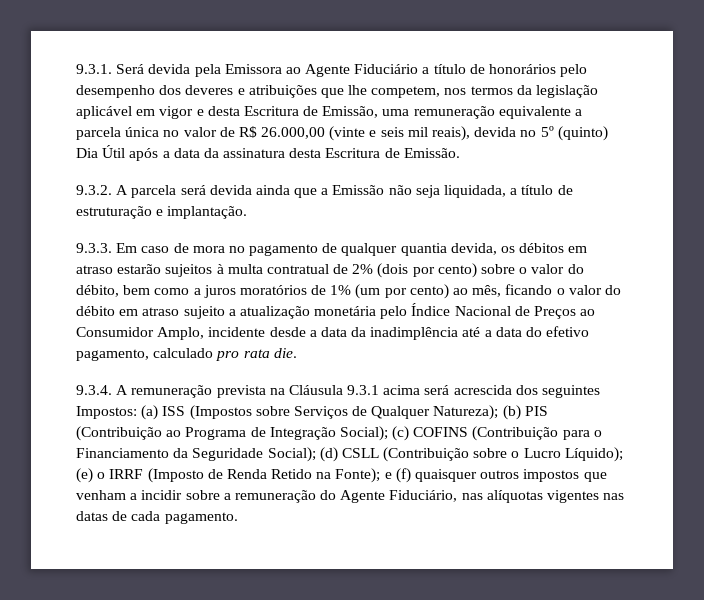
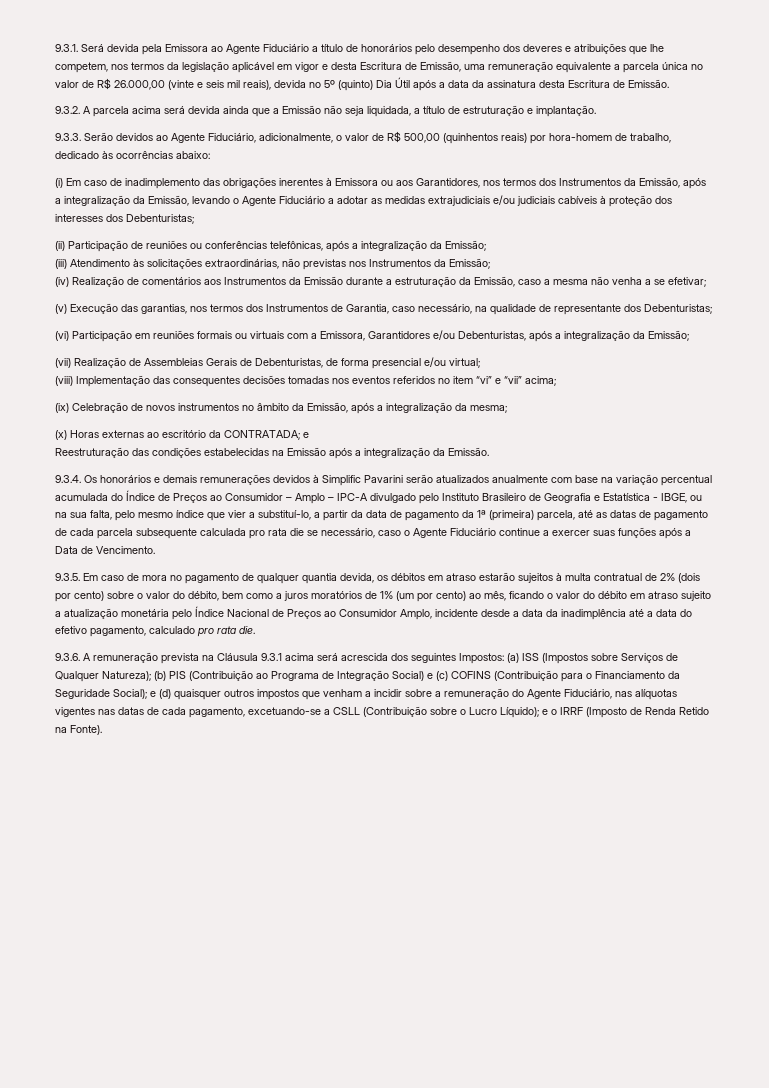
- 9.3.2. A parcela será devida ainda que a Emissão não seja liquidada, a título de estruturação e implantação.
+ 9.3.2. A parcela acima será devida ainda que a Emissão não seja liquidada, a título de estruturação e implantação.
- 9.3.3. Em caso de mora no pagamento de qualquer quantia devida, os débitos em atraso estarão sujeitos à multa contratual de 2% (dois por cento) sobre o valor do débito, bem como a juros moratórios de 1% (um por cento) ao mês, ficando o valor do débito em atraso sujeito a atualização monetária pelo Índice Nacional de Preços ao Consumidor Amplo, incidente desde a data da inadimplência até a data do efetivo pagamento, calculado pro rata die.
+ 9.3.3. Serão devidos ao Agente Fiduciário, adicionalmente, o valor de R$ 500,00 (quinhentos reais) por hora-homem de trabalho, dedicado às ocorrências abaixo:
+ (i) Em caso de inadimplemento das obrigações inerentes à Emissora ou aos Garantidores, nos termos dos Instrumentos da Emissão, após a integralização da Emissão, levando o Agente Fiduciário a adotar as medidas extrajudiciais e/ou judiciais cabíveis à proteção dos interesses dos Debenturistas;
+ (ii) Participação de reuniões ou conferências telefônicas, após a integralização da Emissão;
+ (iii) Atendimento às solicitações extraordinárias, não previstas nos Instrumentos da Emissão;
+ (iv) Realização de comentários aos Instrumentos da Emissão durante a estruturação da Emissão, caso a mesma não venha a se efetivar;
+ (v) Execução das garantias, nos termos dos Instrumentos de Garantia, caso necessário, na qualidade de representante dos Debenturistas;
+ (vi) Participação em reuniões formais ou virtuais com a Emissora, Garantidores e/ou Debenturistas, após a integralização da Emissão;
+ (vii) Realização de Assembleias Gerais de Debenturistas, de forma presencial e/ou virtual;
+ (viii) Implementação das consequentes decisões tomadas nos eventos referidos no item “vi” e “vii” acima;
+ (ix) Celebração de novos instrumentos no âmbito da Emissão, após a integralização da mesma;
+ (x) Horas externas ao escritório da CONTRATADA; e
+ Reestruturação das condições estabelecidas na Emissão após a integralização da Emissão.
+ 9.3.4. Os honorários e demais remunerações devidos à Simplific Pavarini serão atualizados anualmente com base na variação percentual acumulada do Índice de Preços ao Consumidor – Amplo – IPC-A divulgado pelo Instituto Brasileiro de Geografia e Estatística - IBGE, ou na sua falta, pelo mesmo índice que vier a substituí-lo, a partir da data de pagamento da 1ª (primeira) parcela, até as datas de pagamento de cada parcela subsequente calculada pro rata die se necessário, caso o Agente Fiduciário continue a exercer suas funções após a Data de Vencimento.
+ 9.3.5. Em caso de mora no pagamento de qualquer quantia devida, os débitos em atraso estarão sujeitos à multa contratual de 2% (dois por cento) sobre o valor do débito, bem como a juros moratórios de 1% (um por cento) ao mês, ficando o valor do débito em atraso sujeito a atualização monetária pelo Índice Nacional de Preços ao Consumidor Amplo, incidente desde a data da inadimplência até a data do efetivo pagamento, calculado pro rata die.
- 9.3.4. A remuneração prevista na Cláusula 9.3.1 acima será acrescida dos seguintes Impostos: (a) ISS (Impostos sobre Serviços de Qualquer Natureza); (b) PIS (Contribuição ao Programa de Integração Social); (c) COFINS (Contribuição para o Financiamento da Seguridade Social); (d) CSLL (Contribuição sobre o Lucro Líquido); (e) o IRRF (Imposto de Renda Retido na Fonte); e (f) quaisquer outros impostos que venham a incidir sobre a remuneração do Agente Fiduciário, nas alíquotas vigentes nas datas de cada pagamento.
+ 9.3.6. A remuneração prevista na Cláusula 9.3.1 acima será acrescida dos seguintes Impostos: (a) ISS (Impostos sobre Serviços de Qualquer Natureza); (b) PIS (Contribuição ao Programa de Integração Social) e (c) COFINS (Contribuição para o Financiamento da Seguridade Social); e (d) quaisquer outros impostos que venham a incidir sobre a remuneração do Agente Fiduciário, nas alíquotas vigentes nas datas de cada pagamento, excetuando-se a CSLL (Contribuição sobre o Lucro Líquido); e o IRRF (Imposto de Renda Retido na Fonte).

